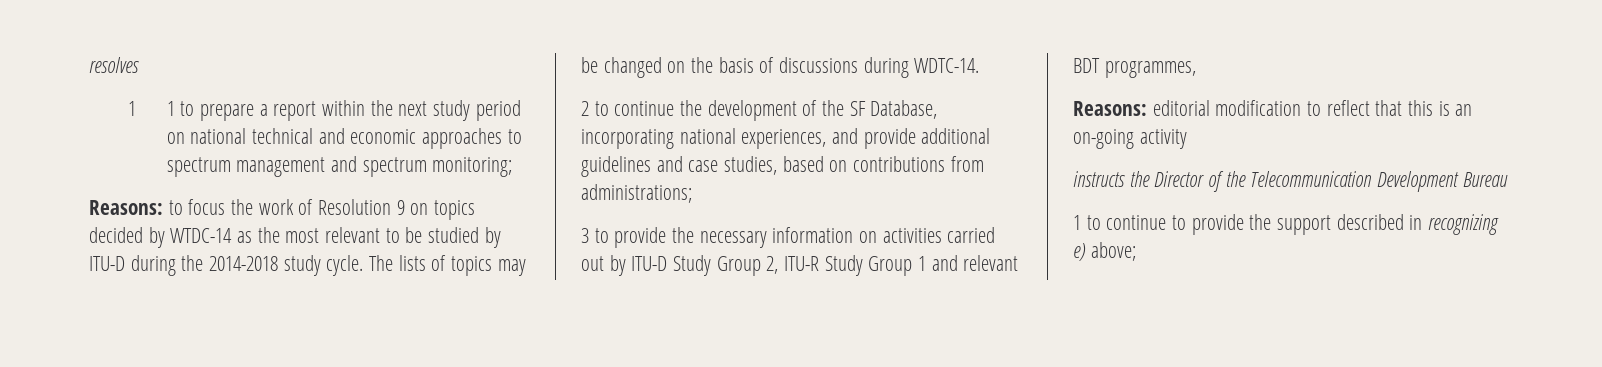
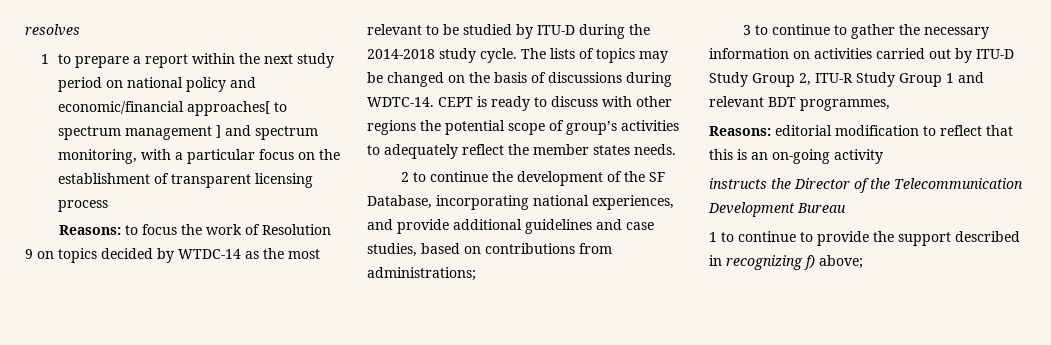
- 1 1 to prepare a report within the next study period on national technical and economic approaches to spectrum management and spectrum monitoring;
+ 1 to prepare a report within the next study period on national policy and economic/financial approaches[ to spectrum management ] and spectrum monitoring, with a particular focus on the establishment of transparent licensing process
+ CEPT is ready to discuss with other regions the potential scope of group’s activities to adequately reflect the member states needs.
- 3 to provide the necessary information on activities carried out by ITU-D Study Group 2, ITU-R Study Group 1 and relevant BDT programmes,
+ 3 to continue to gather the necessary information on activities carried out by ITU-D Study Group 2, ITU-R Study Group 1 and relevant BDT programmes,
- 1 to continue to provide the support described in recognizing e) above;
+ 1 to continue to provide the support described in recognizing f) above;

